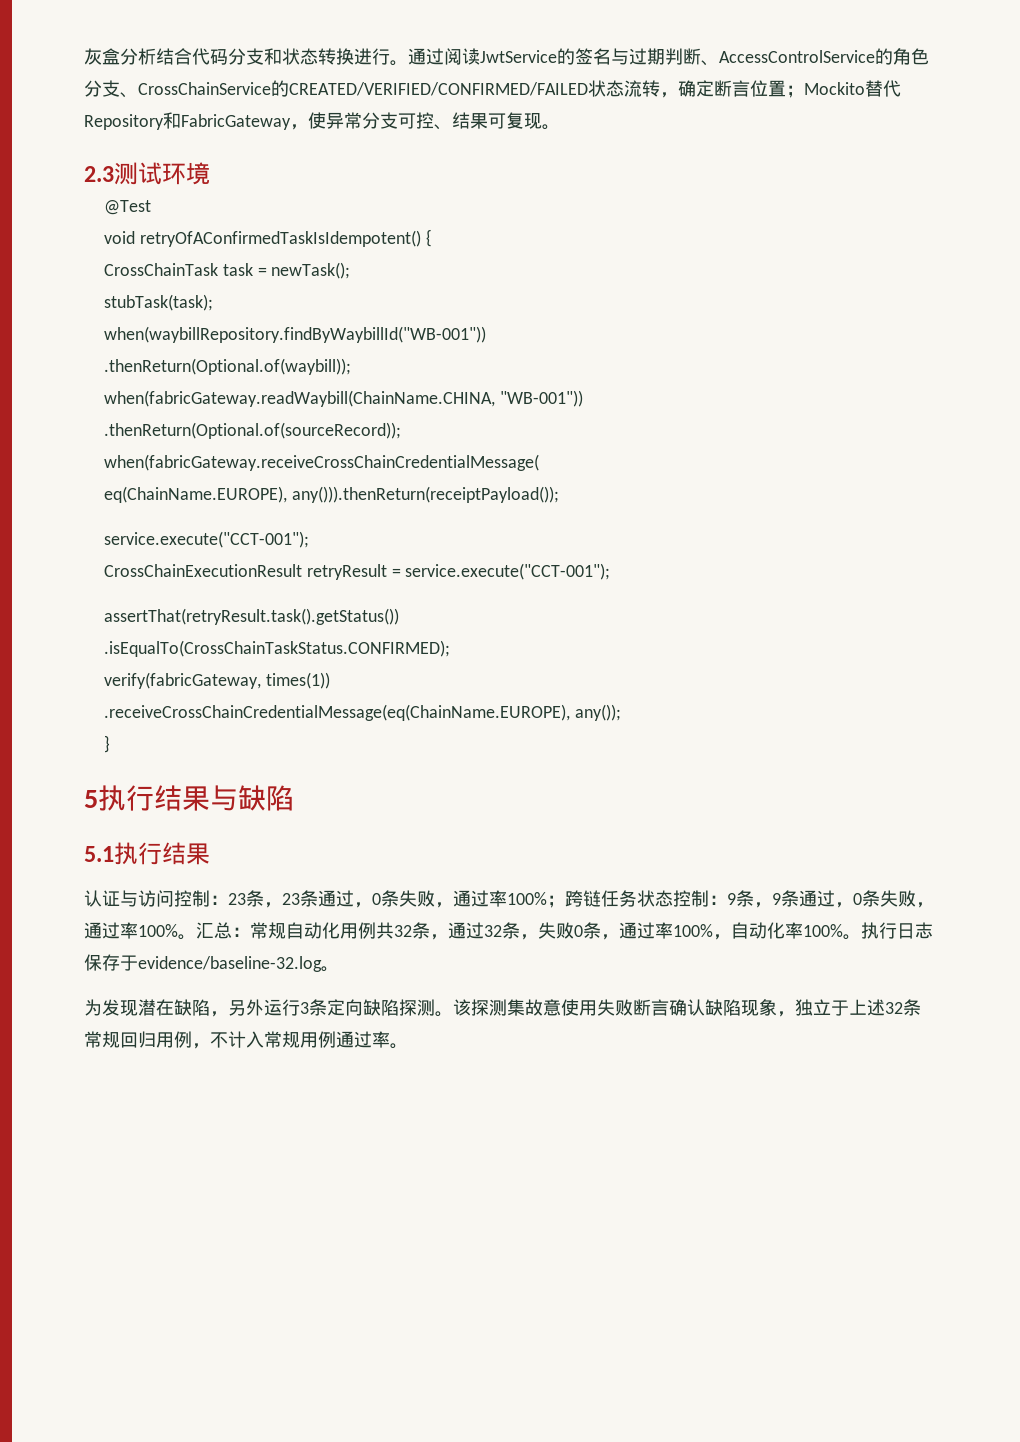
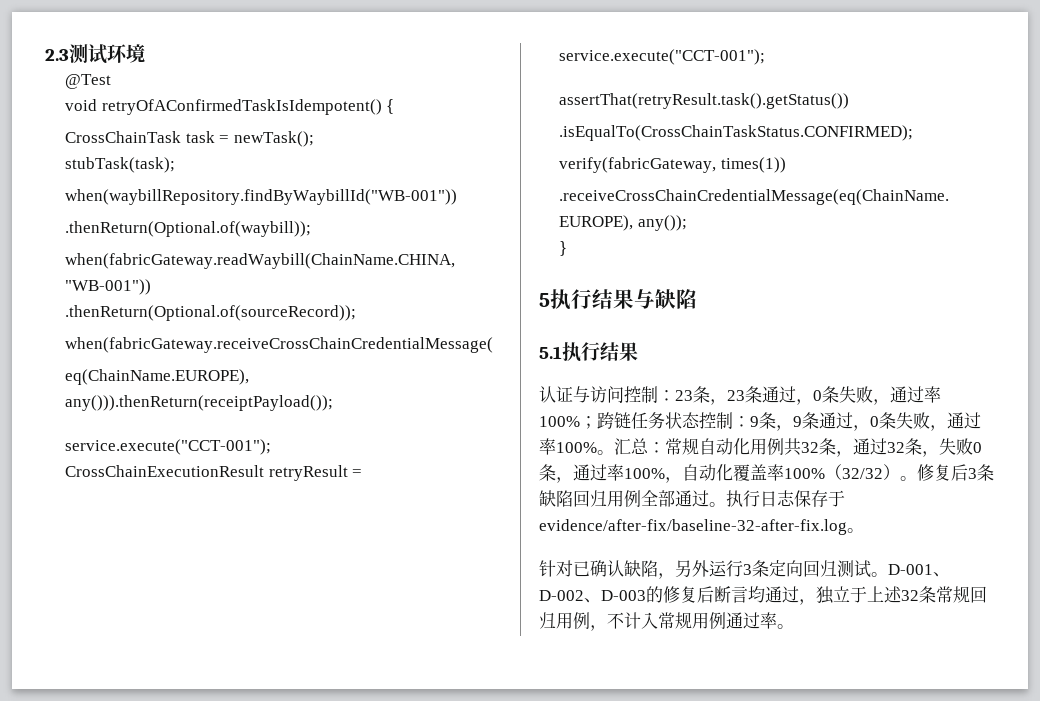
- 灰盒分析结合代码分支和状态转换进行。通过阅读JwtService的签名与过期判断、AccessControlService的角色分支、CrossChainService的CREATED/VERIFIED/CONFIRMED/FAILED状态流转，确定断言位置；Mockito替代Repository和FabricGateway，使异常分支可控、结果可复现。
- 汇总：常规自动化用例共32条，通过32条，失败0条，通过率100%，自动化率100%。
+ 汇总：常规自动化用例共32条，通过32条，失败0条，通过率100%，自动化覆盖率100%（32/32）。修复后3条缺陷回归用例全部通过。
- 执行日志保存于evidence/baseline-32.log。
- 为发现潜在缺陷，另外运行3条定向缺陷探测。该探测集故意使用失败断言确认缺陷现象，独立于上述32条常规回归用例，不计入常规用例通过率。
+ 执行日志保存于evidence/after-fix/baseline-32-after-fix.log。
+ 针对已确认缺陷，另外运行3条定向回归测试。D-001、D-002、D-003的修复后断言均通过，独立于上述32条常规回归用例，不计入常规用例通过率。

